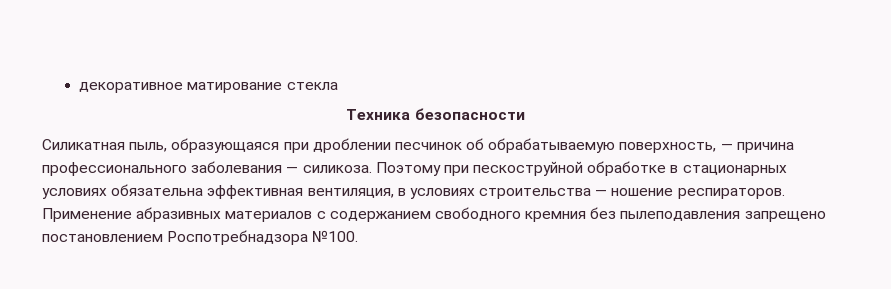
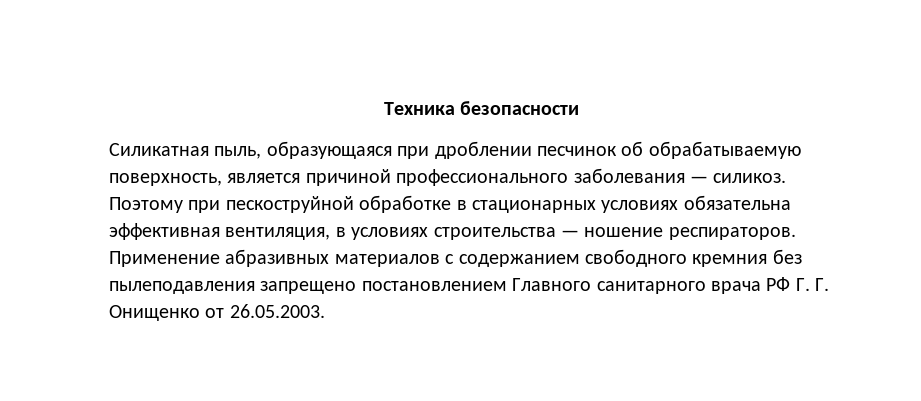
- декоративное матирование стекла
- Силикатная пыль, образующаяся при дроблении песчинок об обрабатываемую поверхность, — причина профессионального заболевания — силикоза.
+ Силикатная пыль, образующаяся при дроблении песчинок об обрабатываемую поверхность, является причиной профессионального заболевания — силикоз.
- Применение абразивных материалов с содержанием свободного кремния без пылеподавления запрещено постановлением Роспотребнадзора №100.
+ Применение абразивных материалов с содержанием свободного кремния без пылеподавления запрещено постановлением Главного санитарного врача РФ Г. Г. Онищенко от 26.05.2003.

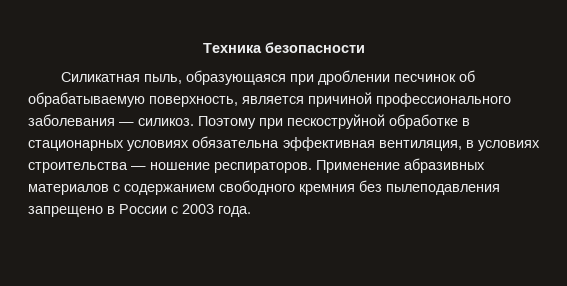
- Применение абразивных материалов с содержанием свободного кремния без пылеподавления запрещено постановлением Главного санитарного врача РФ Г. Г. Онищенко от 26.05.2003.
+ Применение абразивных материалов с содержанием свободного кремния без пылеподавления запрещено в России с 2003 года.

